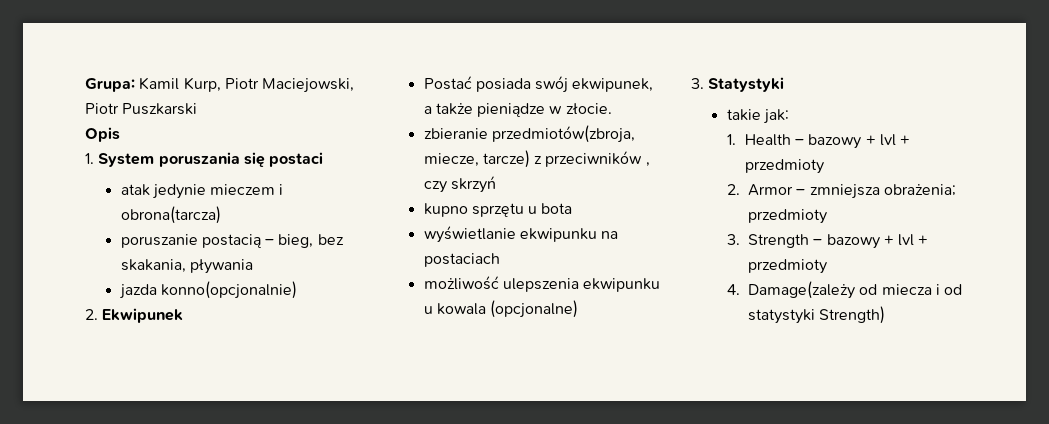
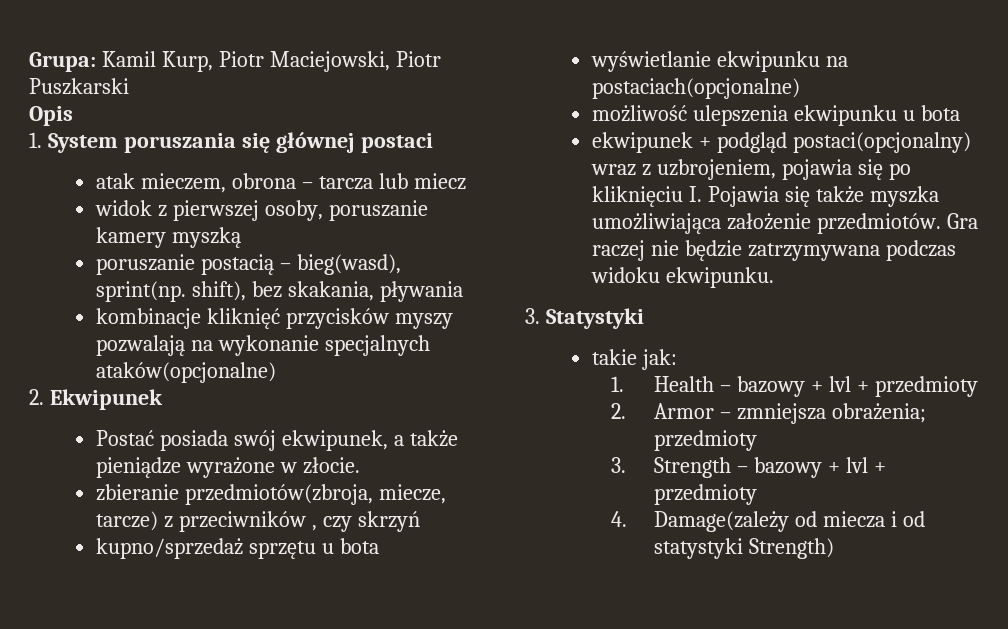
- 1. System poruszania się postaci
+ 1. System poruszania się głównej postaci
- atak jedynie mieczem i obrona(tarcza)
+ atak mieczem, obrona – tarcza lub miecz
+ widok z pierwszej osoby, poruszanie kamery myszką
- poruszanie postacią – bieg, bez skakania, pływania
+ poruszanie postacią – bieg(wasd), sprint(np. shift), bez skakania, pływania
- jazda konno(opcjonalnie)
+ kombinacje kliknięć przycisków myszy pozwalają na wykonanie specjalnych ataków(opcjonalne)
- Postać posiada swój ekwipunek, a także pieniądze w złocie.
+ Postać posiada swój ekwipunek, a także pieniądze wyrażone w złocie.
- kupno sprzętu u bota
+ kupno/sprzedaż sprzętu u bota
- wyświetlanie ekwipunku na postaciach
+ wyświetlanie ekwipunku na postaciach(opcjonalne)
- możliwość ulepszenia ekwipunku u kowala (opcjonalne)
+ możliwość ulepszenia ekwipunku u bota
+ ekwipunek + podgląd postaci(opcjonalny) wraz z uzbrojeniem, pojawia się po kliknięciu I. Pojawia się także myszka umożliwiająca założenie przedmiotów. Gra raczej nie będzie zatrzymywana podczas widoku ekwipunku.

